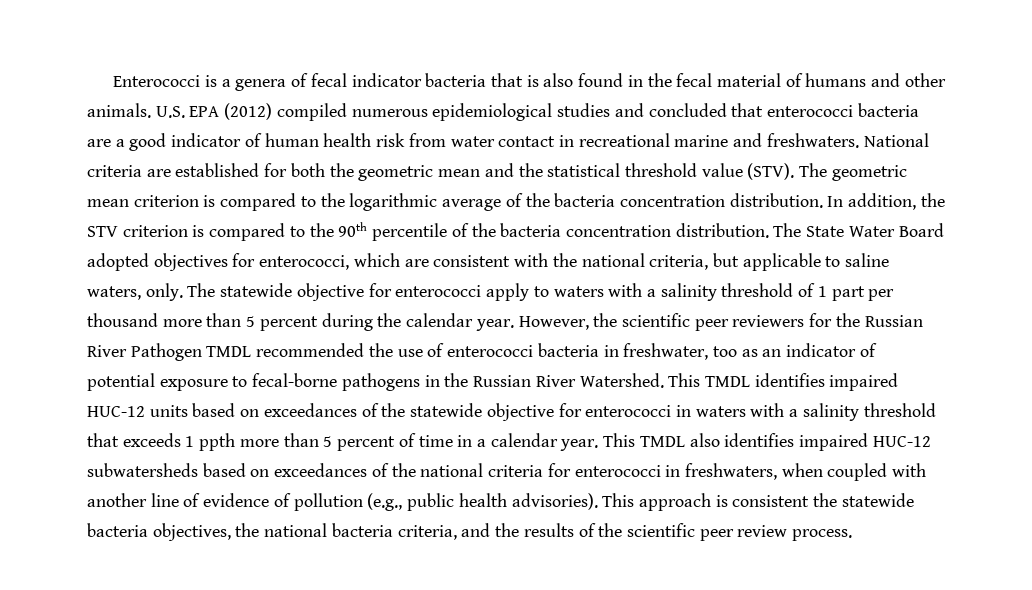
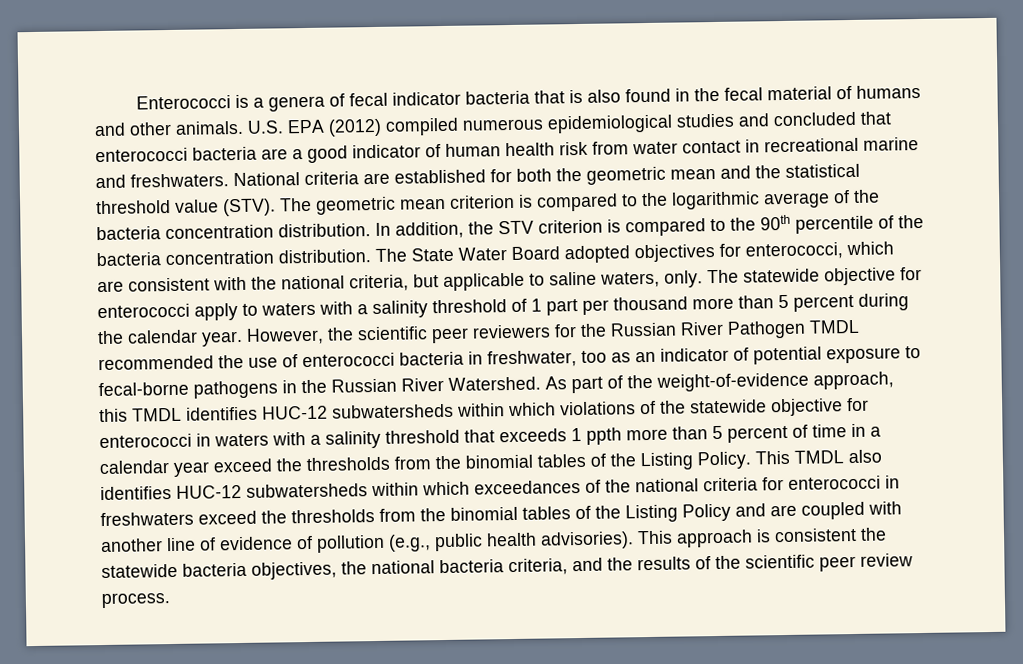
- This TMDL identifies impaired HUC-12 units based on exceedances of the statewide objective for enterococci in waters with a salinity threshold that exceeds 1 ppth more than 5 percent of time in a calendar year.
+ As part of the weight-of-evidence approach, this TMDL identifies HUC-12 subwatersheds within which violations of the statewide objective for enterococci in waters with a salinity threshold that exceeds 1 ppth more than 5 percent of time in a calendar year exceed the thresholds from the binomial tables of the Listing Policy.
- This TMDL also identifies impaired HUC-12 subwatersheds based on exceedances of the national criteria for enterococci in freshwaters, when coupled with another line of evidence of pollution (e.g., public health advisories).
+ This TMDL also identifies HUC-12 subwatersheds within which exceedances of the national criteria for enterococci in freshwaters exceed the thresholds from the binomial tables of the Listing Policy and are coupled with another line of evidence of pollution (e.g., public health advisories).

